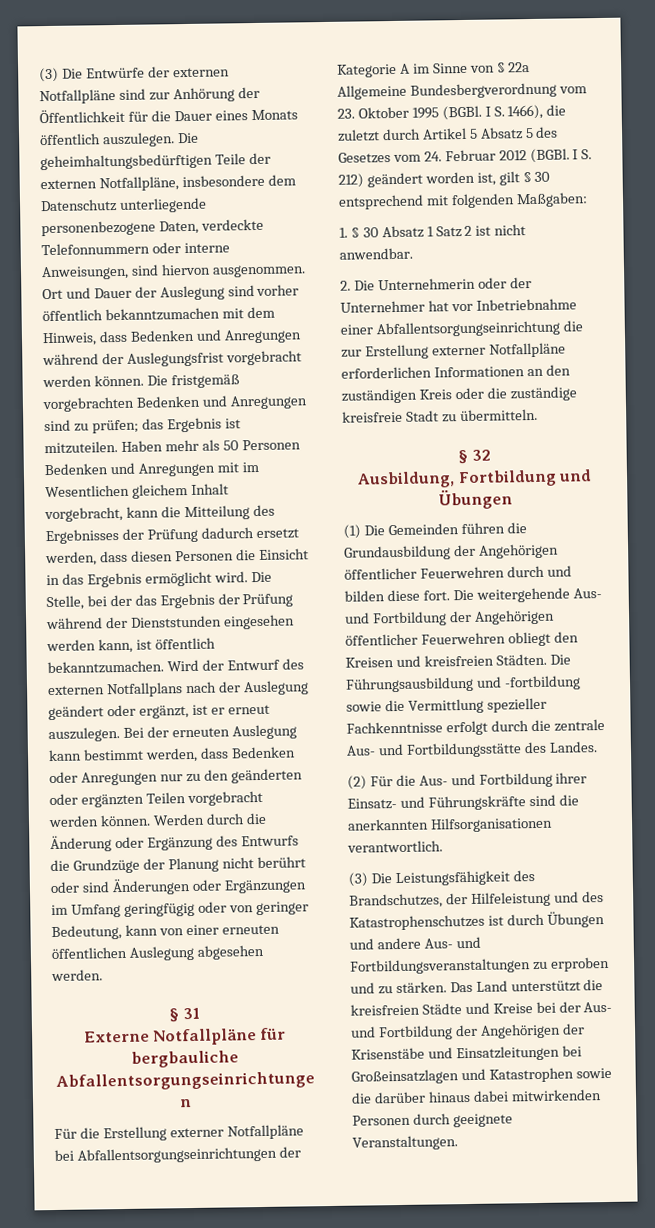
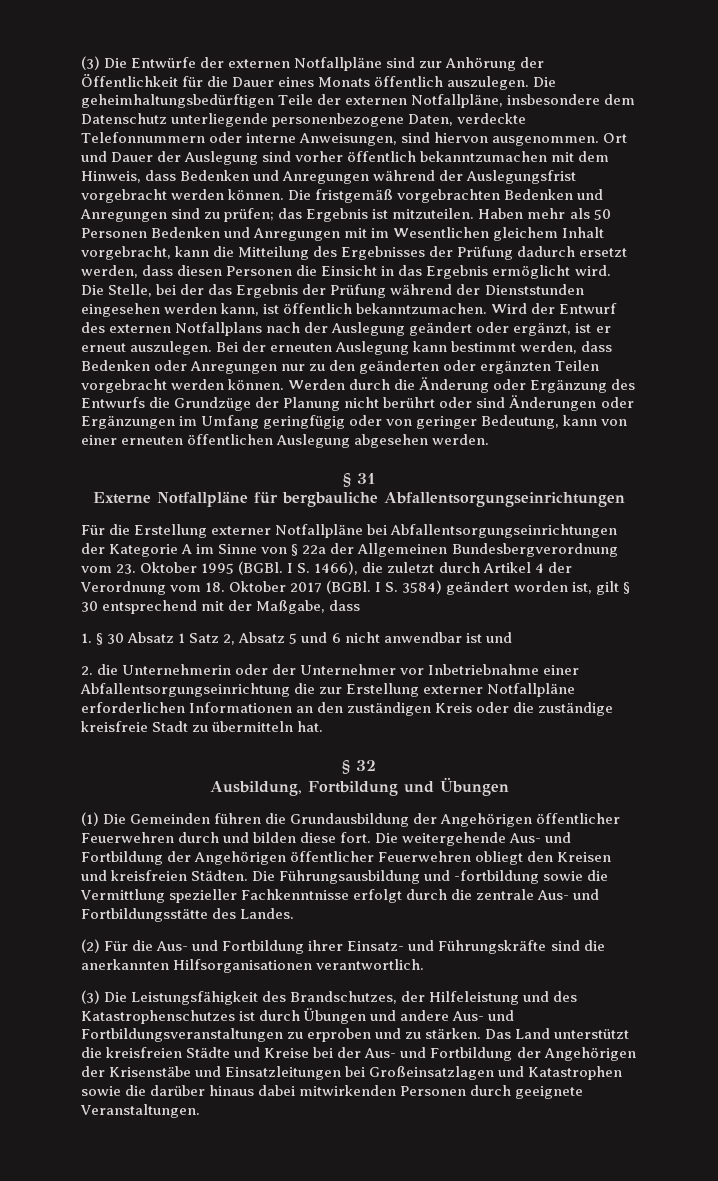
- Für die Erstellung externer Notfallpläne bei Abfallentsorgungseinrichtungen der Kategorie A im Sinne von § 22a Allgemeine Bundesbergverordnung vom 23. Oktober 1995 (BGBl.
+ Für die Erstellung externer Notfallpläne bei Abfallentsorgungseinrichtungen der Kategorie A im Sinne von § 22a der Allgemeinen Bundesbergverordnung vom 23. Oktober 1995 (BGBl.
- I S. 1466), die zuletzt durch Artikel 5 Absatz 5 des Gesetzes vom 24. Februar 2012 (BGBl. I S. 212) geändert worden ist, gilt § 30 entsprechend mit folgenden Maßgaben:
+ I S. 1466), die zuletzt durch Artikel 4 der Verordnung vom 18. Oktober 2017 (BGBl. I S. 3584) geändert worden ist, gilt § 30 entsprechend mit der Maßgabe, dass
- 1. § 30 Absatz 1 Satz 2 ist nicht anwendbar.
+ 1. § 30 Absatz 1 Satz 2, Absatz 5 und 6 nicht anwendbar ist und
- 2. Die Unternehmerin oder der Unternehmer hat vor Inbetriebnahme einer Abfallentsorgungseinrichtung die zur Erstellung externer Notfallpläne erforderlichen Informationen an den zuständigen Kreis oder die zuständige kreisfreie Stadt zu übermitteln.
+ 2. die Unternehmerin oder der Unternehmer vor Inbetriebnahme einer Abfallentsorgungseinrichtung die zur Erstellung externer Notfallpläne erforderlichen Informationen an den zuständigen Kreis oder die zuständige kreisfreie Stadt zu übermitteln hat.

